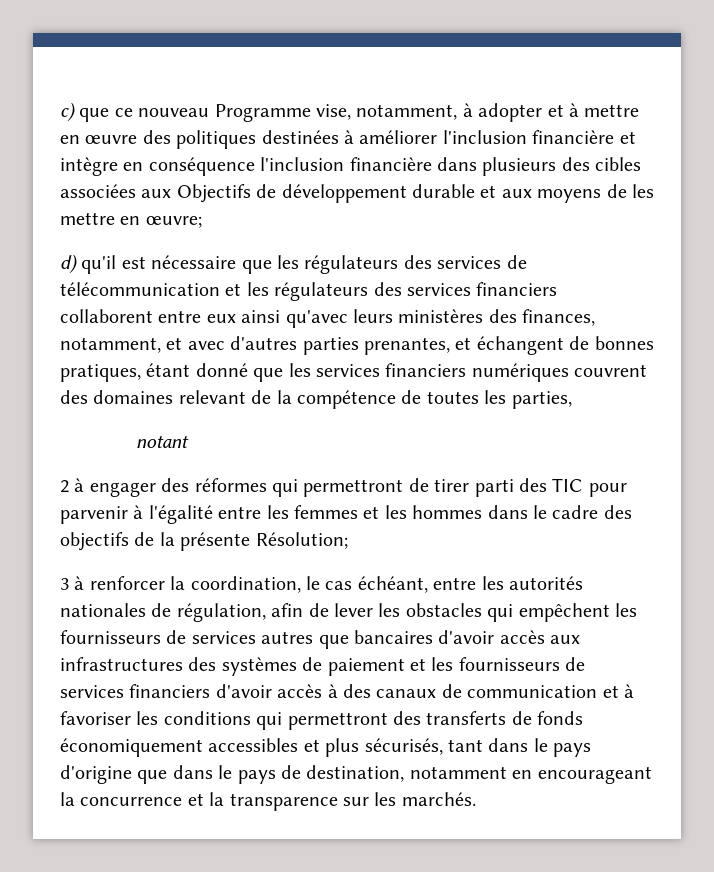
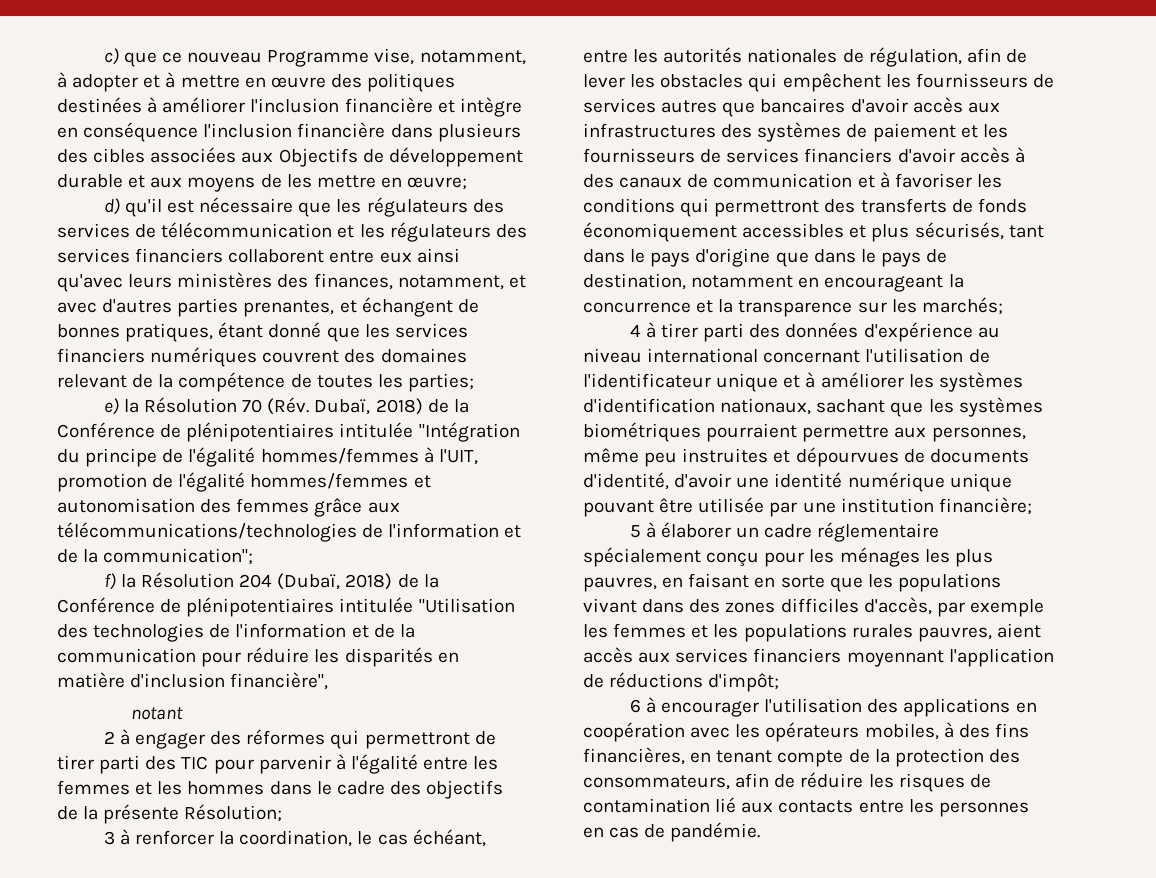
- d) qu'il est nécessaire que les régulateurs des services de télécommunication et les régulateurs des services financiers collaborent entre eux ainsi qu'avec leurs ministères des finances, notamment, et avec d'autres parties prenantes, et échangent de bonnes pratiques, étant donné que les services financiers numériques couvrent des domaines relevant de la compétence de toutes les parties,
+ d) qu'il est nécessaire que les régulateurs des services de télécommunication et les régulateurs des services financiers collaborent entre eux ainsi qu'avec leurs ministères des finances, notamment, et avec d'autres parties prenantes, et échangent de bonnes pratiques, étant donné que les services financiers numériques couvrent des domaines relevant de la compétence de toutes les parties;
+ e) la Résolution 70 (Rév. Dubaï, 2018) de la Conférence de plénipotentiaires intitulée "Intégration du principe de l'égalité hommes/femmes à l'UIT, promotion de l'égalité hommes/femmes et autonomisation des femmes grâce aux télécommunications/technologies de l'information et de la communication";
+ f) la Résolution 204 (Dubaï, 2018) de la Conférence de plénipotentiaires intitulée "Utilisation des technologies de l'information et de la communication pour réduire les disparités en matière d'inclusion financière",
- 3 à renforcer la coordination, le cas échéant, entre les autorités nationales de régulation, afin de lever les obstacles qui empêchent les fournisseurs de services autres que bancaires d'avoir accès aux infrastructures des systèmes de paiement et les fournisseurs de services financiers d'avoir accès à des canaux de communication et à favoriser les conditions qui permettront des transferts de fonds économiquement accessibles et plus sécurisés, tant dans le pays d'origine que dans le pays de destination, notamment en encourageant la concurrence et la transparence sur les marchés.
+ 3 à renforcer la coordination, le cas échéant, entre les autorités nationales de régulation, afin de lever les obstacles qui empêchent les fournisseurs de services autres que bancaires d'avoir accès aux infrastructures des systèmes de paiement et les fournisseurs de services financiers d'avoir accès à des canaux de communication et à favoriser les conditions qui permettront des transferts de fonds économiquement accessibles et plus sécurisés, tant dans le pays d'origine que dans le pays de destination, notamment en encourageant la concurrence et la transparence sur les marchés;
+ 4 à tirer parti des données d'expérience au niveau international concernant l'utilisation de l'identificateur unique et à améliorer les systèmes d'identification nationaux, sachant que les systèmes biométriques pourraient permettre aux personnes, même peu instruites et dépourvues de documents d'identité, d'avoir une identité numérique unique pouvant être utilisée par une institution financière;
+ 5 à élaborer un cadre réglementaire spécialement conçu pour les ménages les plus pauvres, en faisant en sorte que les populations vivant dans des zones difficiles d'accès, par exemple les femmes et les populations rurales pauvres, aient accès aux services financiers moyennant l'application de réductions d'impôt;
+ 6 à encourager l'utilisation des applications en coopération avec les opérateurs mobiles, à des fins financières, en tenant compte de la protection des consommateurs, afin de réduire les risques de contamination lié aux contacts entre les personnes en cas de pandémie.

